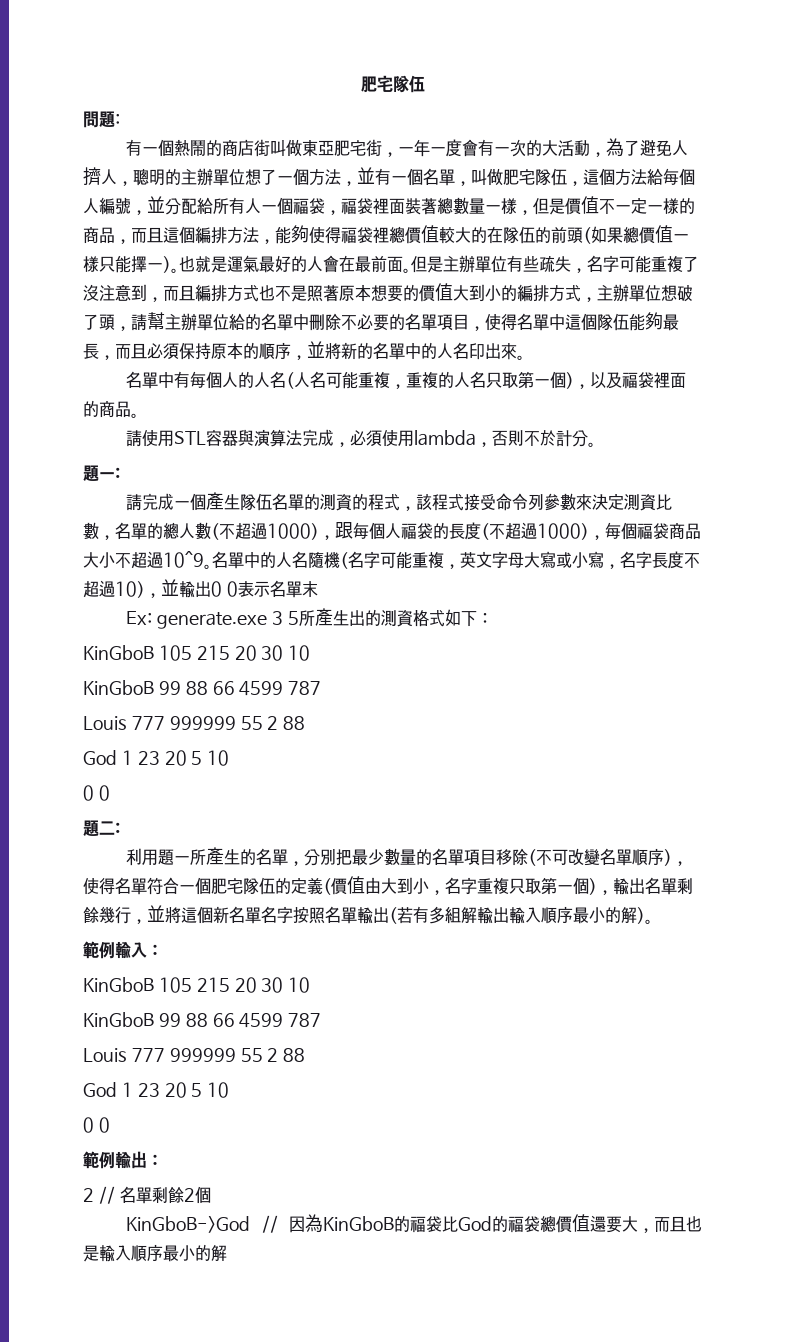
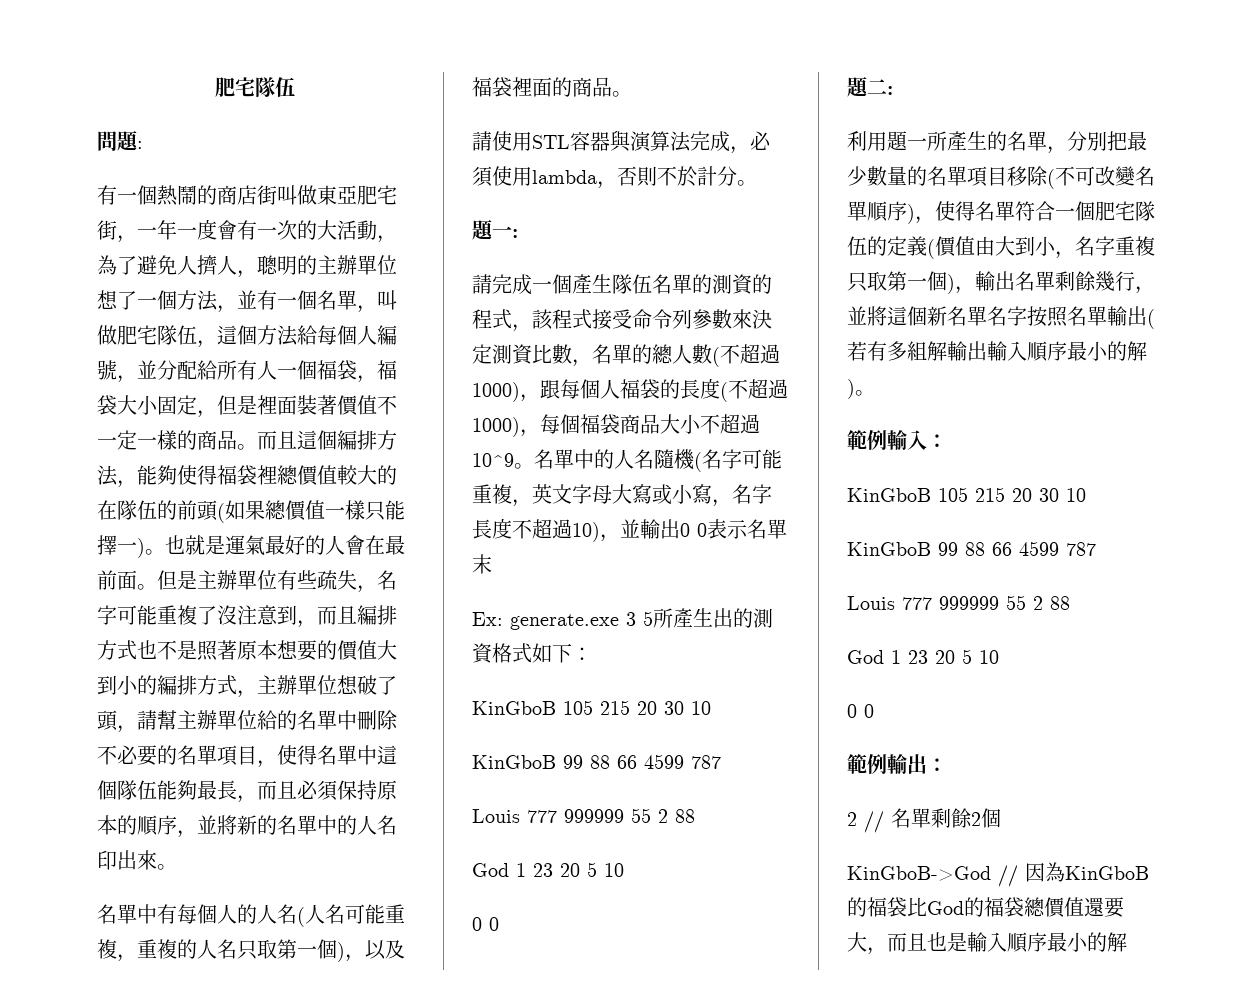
- 有一個熱鬧的商店街叫做東亞肥宅街，一年一度會有一次的大活動，為了避免人擠人，聰明的主辦單位想了一個方法，並有一個名單，叫做肥宅隊伍，這個方法給每個人編號，並分配給所有人一個福袋，福袋裡面裝著總數量一樣，但是價值不一定一樣的商品，而且這個編排方法，能夠使得福袋裡總價值較大的在隊伍的前頭(如果總價值一樣只能擇一)。
+ 有一個熱鬧的商店街叫做東亞肥宅街，一年一度會有一次的大活動，為了避免人擠人，聰明的主辦單位想了一個方法，並有一個名單，叫做肥宅隊伍，這個方法給每個人編號，並分配給所有人一個福袋，福袋大小固定，但是裡面裝著價值不一定一樣的商品。而且這個編排方法，能夠使得福袋裡總價值較大的在隊伍的前頭(如果總價值一樣只能擇一)。

